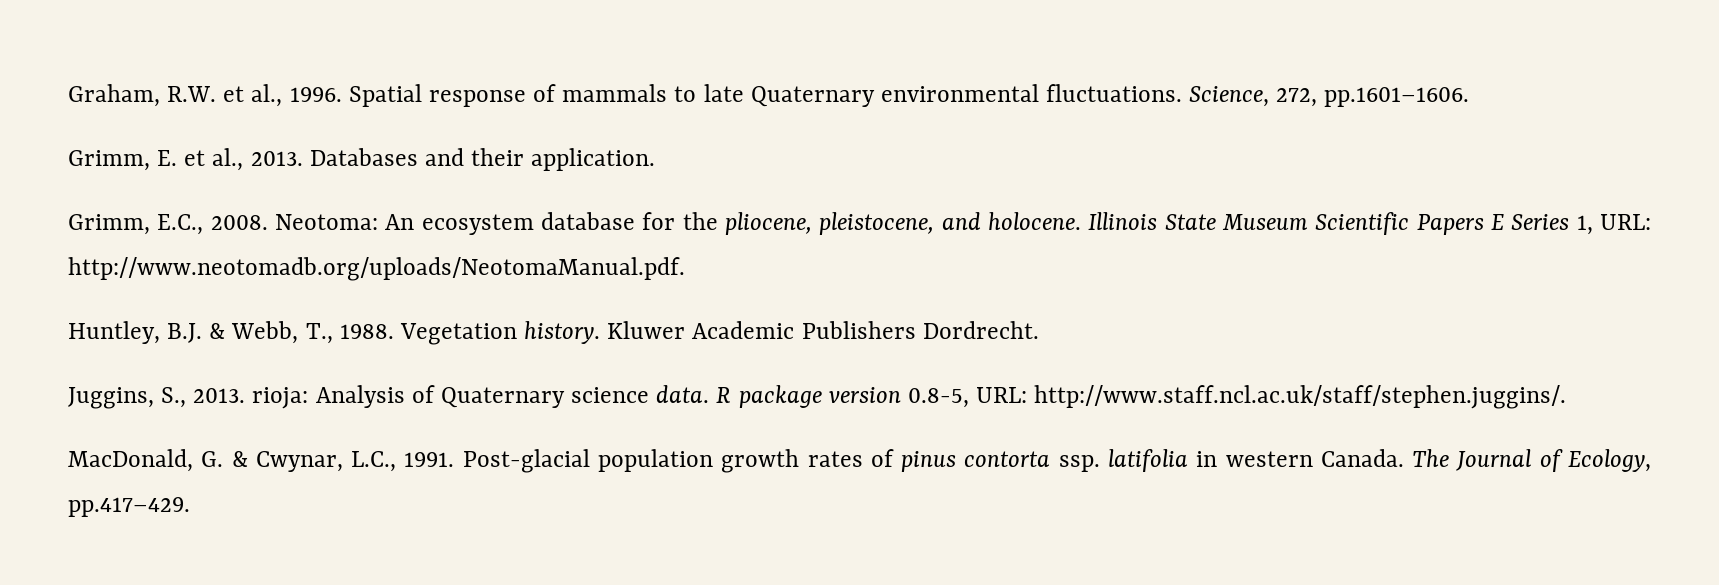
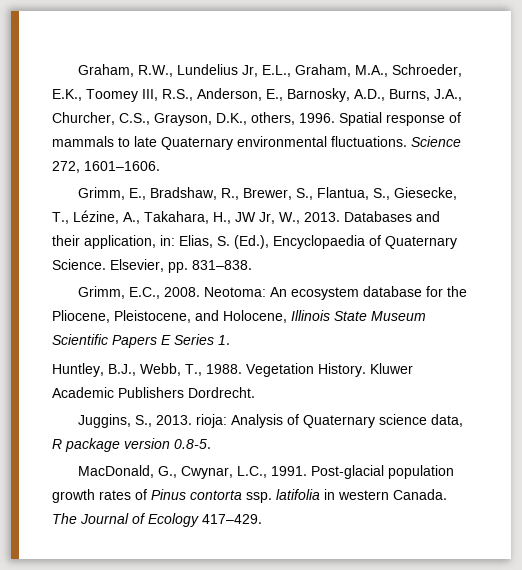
- Graham, R.W. et al., 1996.
+ Graham, R.W., Lundelius Jr, E.L., Graham, M.A., Schroeder, E.K., Toomey III, R.S., Anderson, E., Barnosky, A.D., Burns, J.A., Churcher, C.S., Grayson, D.K., others, 1996.
- Science, 272, pp.1601–1606.
- Grimm, E. et al., 2013. Databases and their application.
+ Science 272, 1601–1606.
+ Grimm, E., Bradshaw, R., Brewer, S., Flantua, S., Giesecke, T., Lézine, A., Takahara, H., JW Jr, W., 2013. Databases and their application, in: Elias, S. (Ed.), Encyclopaedia of Quaternary Science. Elsevier, pp. 831–838.
- Neotoma: An ecosystem database for the pliocene, pleistocene, and holocene. Illinois State Museum Scientific Papers E Series 1, URL: http://www.neotomadb.org/uploads/NeotomaManual.pdf.
+ Neotoma: An ecosystem database for the Pliocene, Pleistocene, and Holocene, Illinois State Museum Scientific Papers E Series 1.
- Huntley, B.J. & Webb, T., 1988.
+ Huntley, B.J., Webb, T., 1988.
- Vegetation history.
+ Vegetation History.
- Juggins, S., 2013. rioja: Analysis of Quaternary science data. R package version 0.8-5, URL: http://www.staff.ncl.ac.uk/staff/stephen.juggins/.
+ Juggins, S., 2013. rioja: Analysis of Quaternary science data, R package version 0.8-5.
- MacDonald, G. & Cwynar, L.C., 1991.
+ MacDonald, G., Cwynar, L.C., 1991.
- Post-glacial population growth rates of pinus contorta ssp. latifolia in western Canada.
+ Post-glacial population growth rates of Pinus contorta ssp. latifolia in western Canada.
- The Journal of Ecology, pp.417–429.
+ The Journal of Ecology 417–429.

